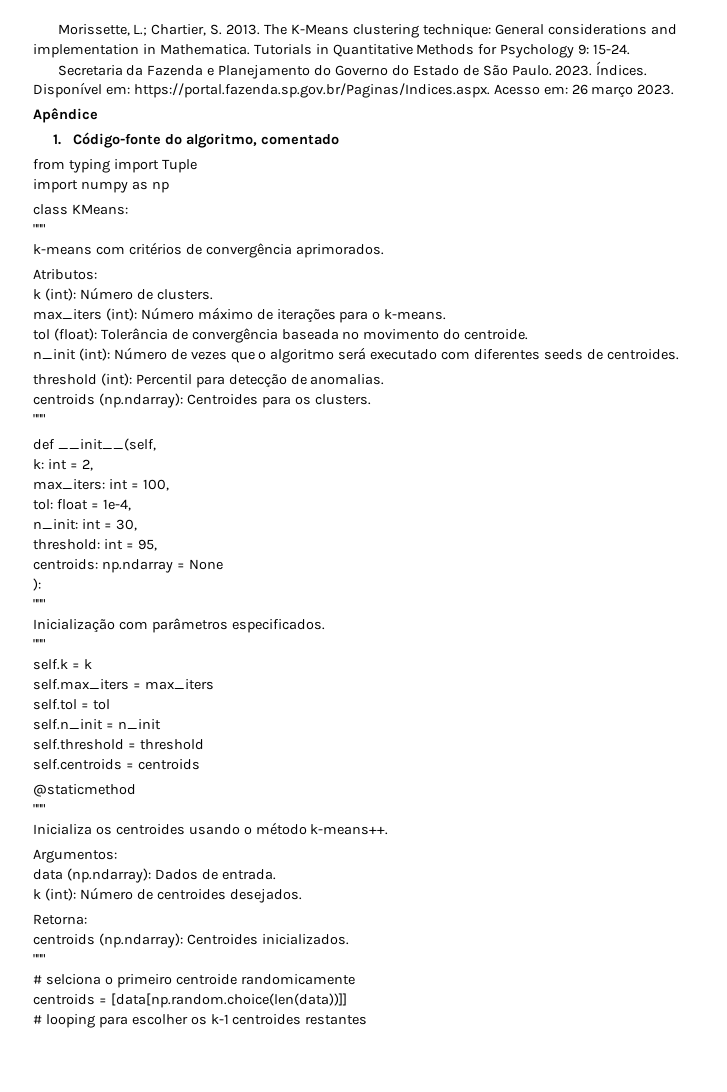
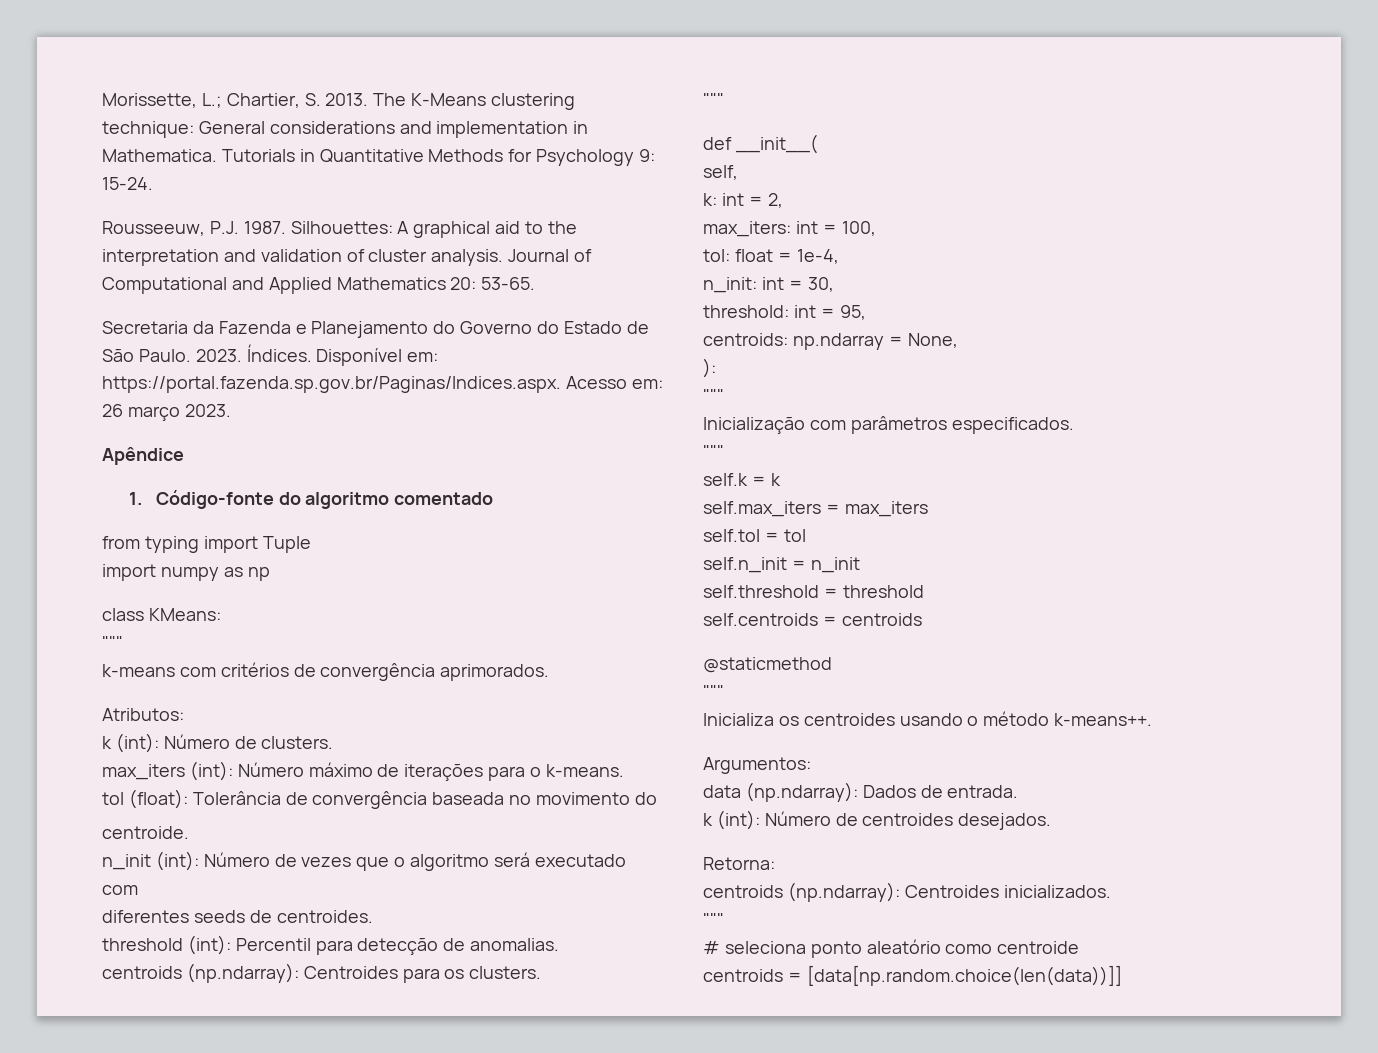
+ Rousseeuw, P.J. 1987. Silhouettes: A graphical aid to the interpretation and validation of cluster analysis. Journal of Computational and Applied Mathematics 20: 53-65.
- 1. Código-fonte do algoritmo, comentado
+ 1. Código-fonte do algoritmo comentado
- tol (float): Tolerância de convergência baseada no movimento do centroide.
+ tol (float): Tolerância de convergência baseada no movimento do
+ centroide.
- n_init (int): Número de vezes que o algoritmo será executado com diferentes seeds de centroides.
+ n_init (int): Número de vezes que o algoritmo será executado com
+ diferentes seeds de centroides.
- def __init__(self,
+ def __init__(
+ self,
- centroids: np.ndarray = None
+ centroids: np.ndarray = None,
- # selciona o primeiro centroide randomicamente
+ # seleciona ponto aleatório como centroide
- # looping para escolher os k-1 centroides restantes

